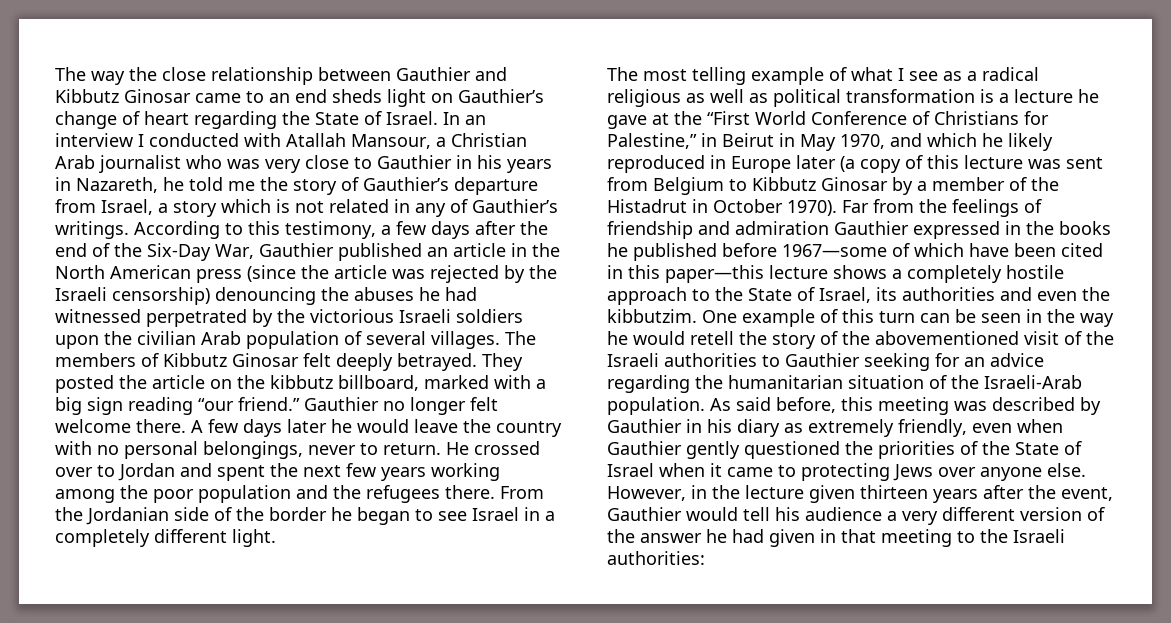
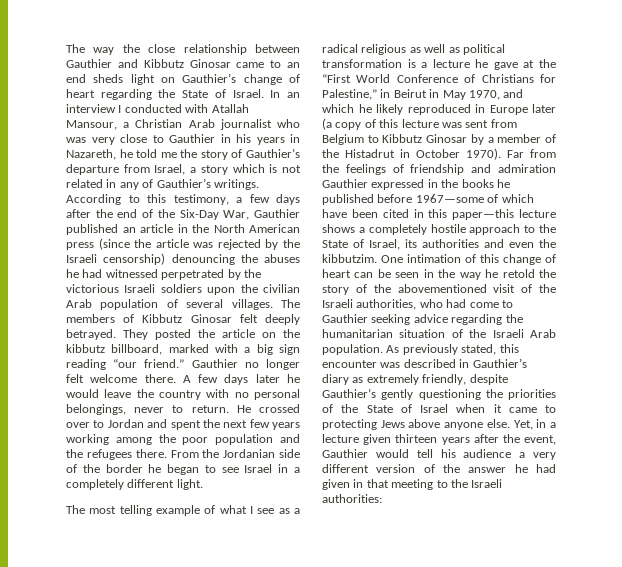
- One example of this turn can be seen in the way he would retell the story of the abovementioned visit of the Israeli authorities to Gauthier seeking for an advice regarding the humanitarian situation of the Israeli-Arab population. As said before, this meeting was described by Gauthier in his diary as extremely friendly, even when Gauthier gently questioned the priorities of the State of Israel when it came to protecting Jews over anyone else.
+ One intimation of this change of heart can be seen in the way he retold the story of the abovementioned visit of the Israeli authorities, who had come to Gauthier seeking advice regarding the humanitarian situation of the Israeli Arab population. As previously stated, this encounter was described in Gauthier’s diary as extremely friendly, despite Gauthier’s gently questioning the priorities of the State of Israel when it came to protecting Jews above anyone else.
- However, in the lecture given thirteen years after the event, Gauthier would tell his audience a very different version of the answer he had given in that meeting to the Israeli authorities:
+ Yet, in a lecture given thirteen years after the event, Gauthier would tell his audience a very different version of the answer he had given in that meeting to the Israeli authorities:

